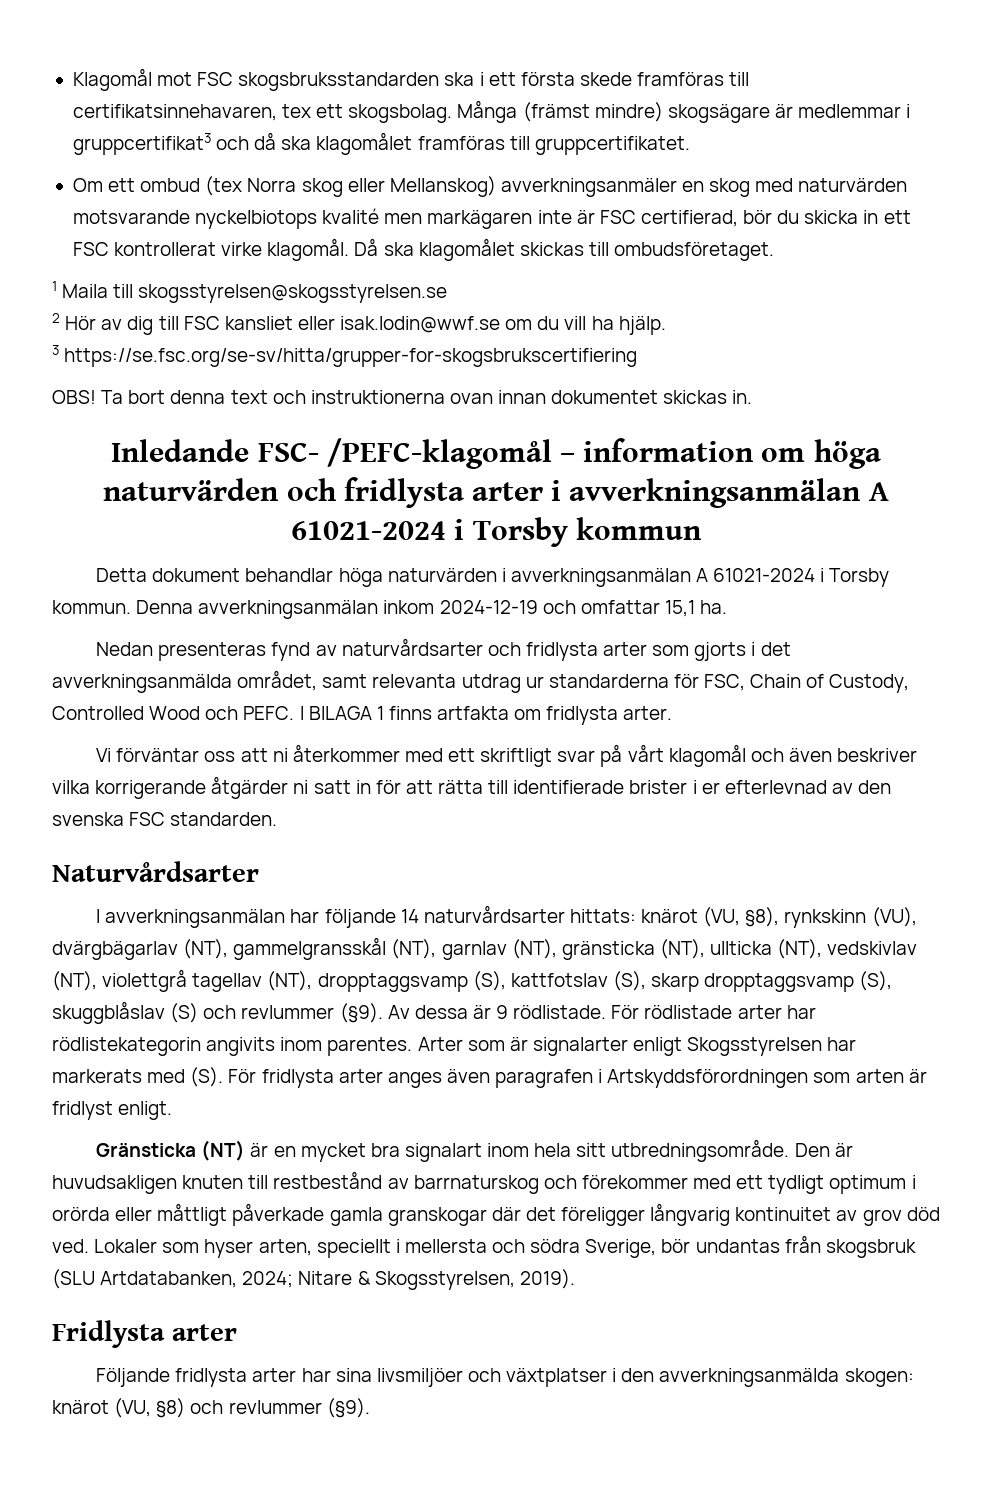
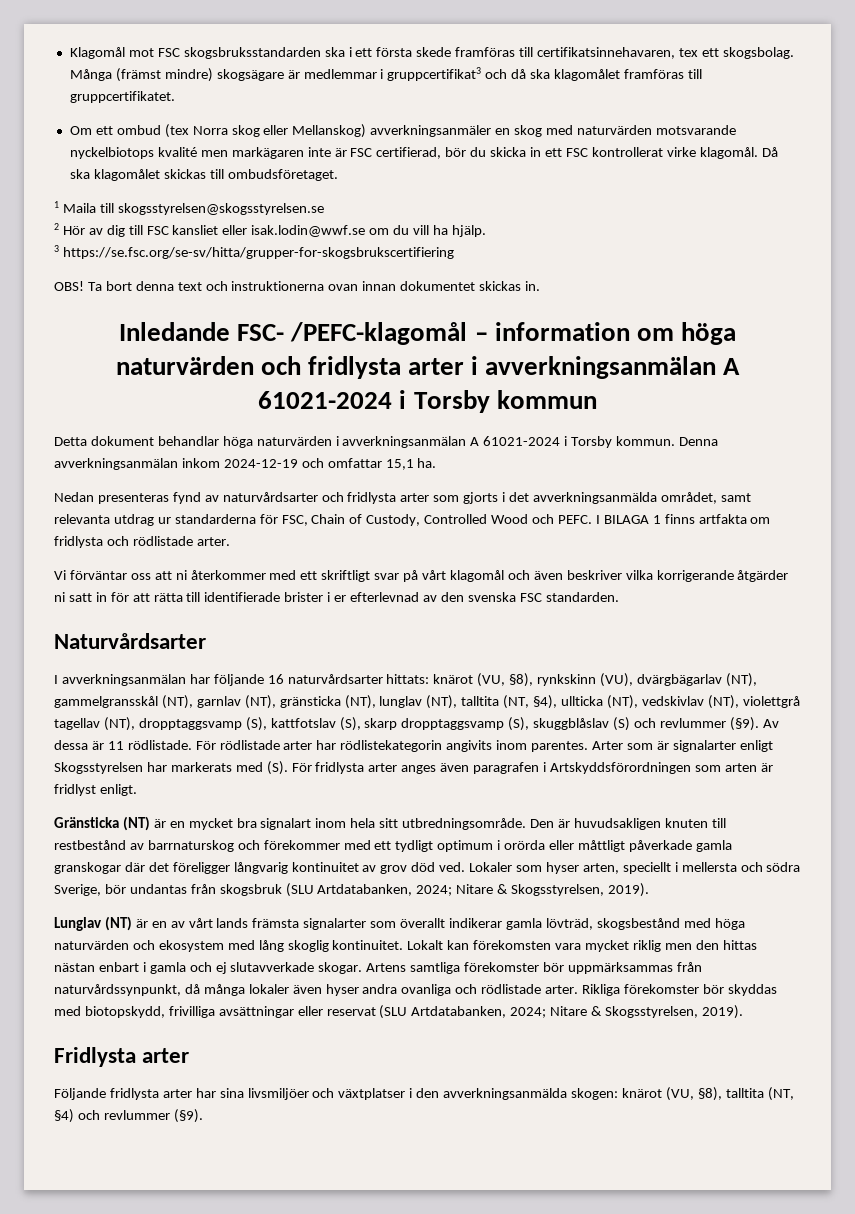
- I BILAGA 1 finns artfakta om fridlysta arter.
+ I BILAGA 1 finns artfakta om fridlysta och rödlistade arter.
- I avverkningsanmälan har följande 14 naturvårdsarter hittats: knärot (VU, §8), rynkskinn (VU), dvärgbägarlav (NT), gammelgransskål (NT), garnlav (NT), gränsticka (NT), ullticka (NT), vedskivlav (NT), violettgrå tagellav (NT), dropptaggsvamp (S), kattfotslav (S), skarp dropptaggsvamp (S), skuggblåslav (S) och revlummer (§9).
+ I avverkningsanmälan har följande 16 naturvårdsarter hittats: knärot (VU, §8), rynkskinn (VU), dvärgbägarlav (NT), gammelgransskål (NT), garnlav (NT), gränsticka (NT), lunglav (NT), talltita (NT, §4), ullticka (NT), vedskivlav (NT), violettgrå tagellav (NT), dropptaggsvamp (S), kattfotslav (S), skarp dropptaggsvamp (S), skuggblåslav (S) och revlummer (§9).
- Av dessa är 9 rödlistade.
+ Av dessa är 11 rödlistade.
+ Lunglav (NT) är en av vårt lands främsta signalarter som överallt indikerar gamla lövträd, skogsbestånd med höga naturvärden och ekosystem med lång skoglig kontinuitet. Lokalt kan förekomsten vara mycket riklig men den hittas nästan enbart i gamla och ej slutavverkade skogar. Artens samtliga förekomster bör uppmärksammas från naturvårdssynpunkt, då många lokaler även hyser andra ovanliga och rödlistade arter. Rikliga förekomster bör skyddas med biotopskydd, frivilliga avsättningar eller reservat (SLU Artdatabanken, 2024; Nitare & Skogsstyrelsen, 2019).
- Följande fridlysta arter har sina livsmiljöer och växtplatser i den avverkningsanmälda skogen: knärot (VU, §8) och revlummer (§9).
+ Följande fridlysta arter har sina livsmiljöer och växtplatser i den avverkningsanmälda skogen: knärot (VU, §8), talltita (NT, §4) och revlummer (§9).

